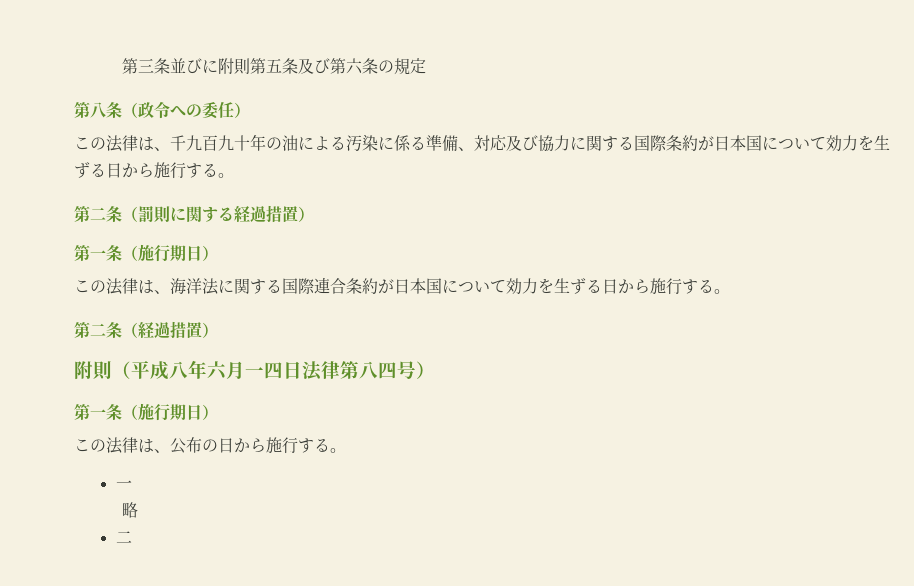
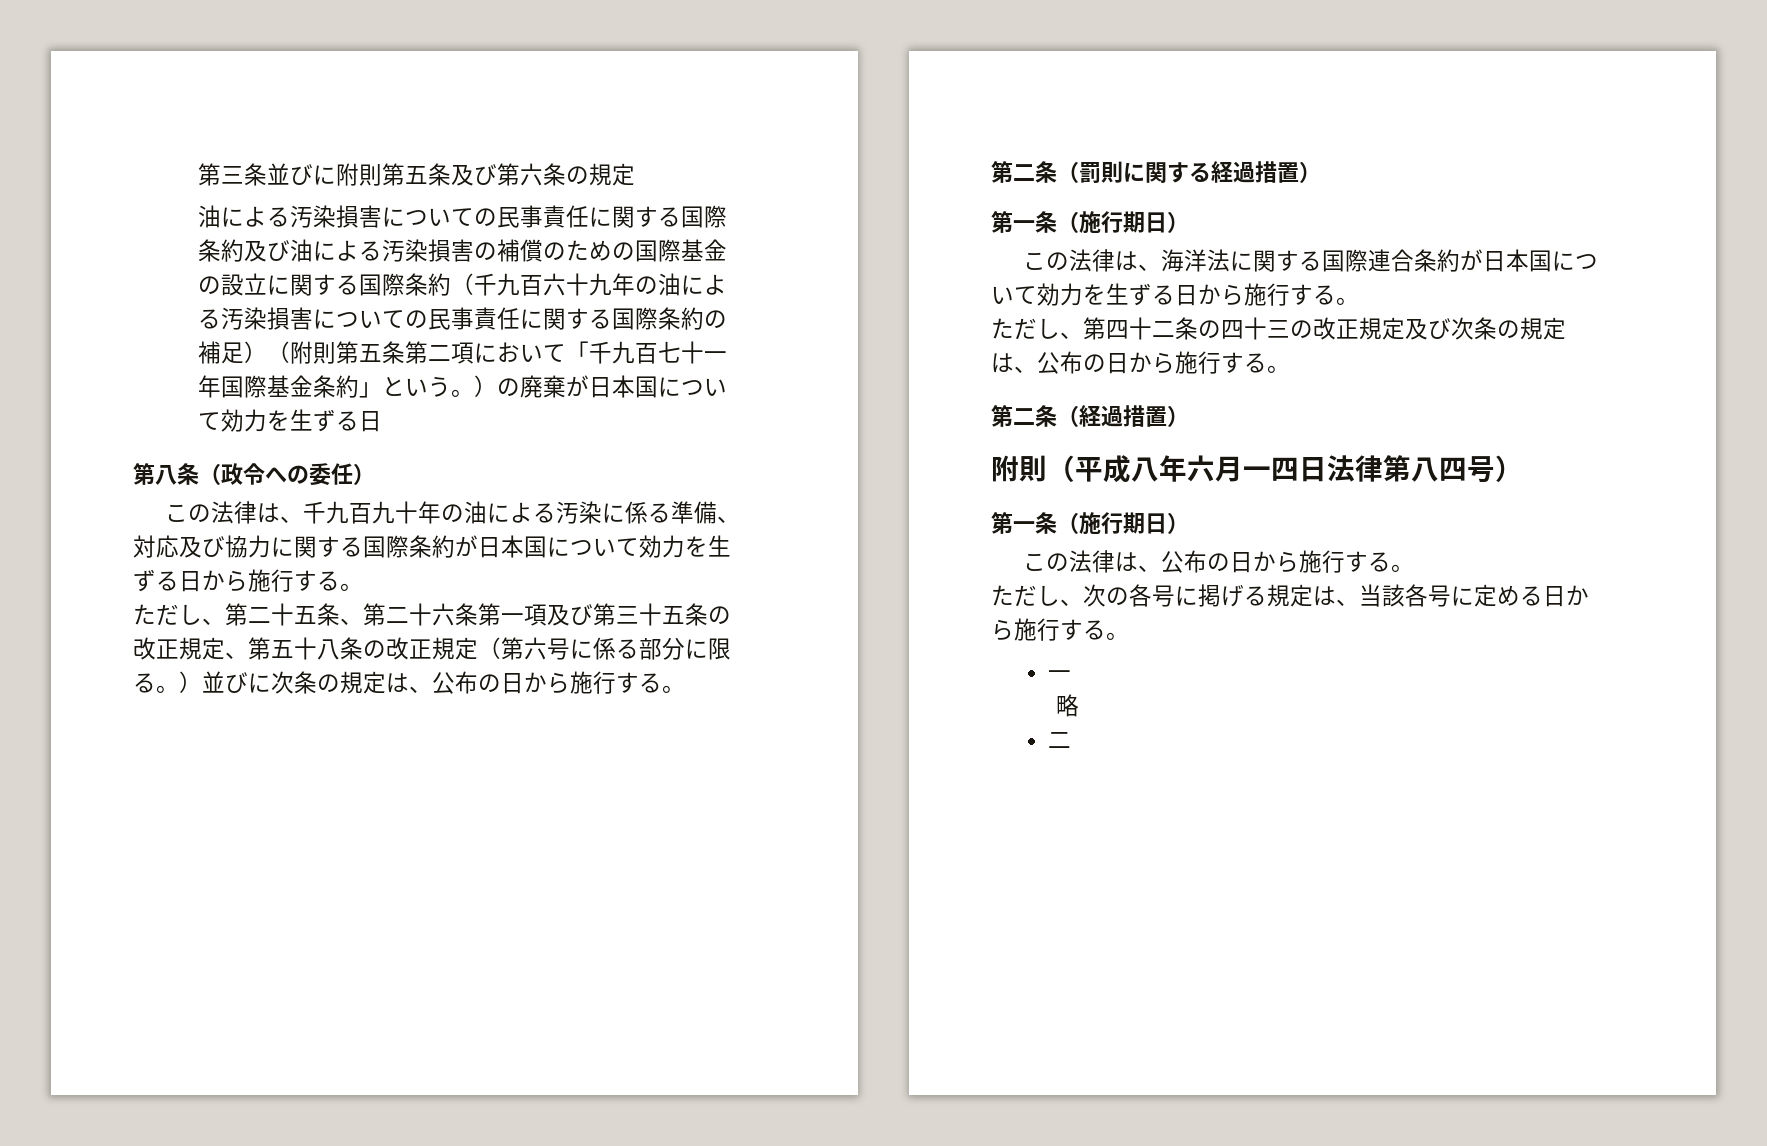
+ 油による汚染損害についての民事責任に関する国際条約及び油による汚染損害の補償のための国際基金の設立に関する国際条約（千九百六十九年の油による汚染損害についての民事責任に関する国際条約の補足）（附則第五条第二項において「千九百七十一年国際基金条約」という。）の廃棄が日本国について効力を生ずる日
+ ただし、第二十五条、第二十六条第一項及び第三十五条の改正規定、第五十八条の改正規定（第六号に係る部分に限る。）並びに次条の規定は、公布の日から施行する。
+ ただし、第四十二条の四十三の改正規定及び次条の規定は、公布の日から施行する。
+ ただし、次の各号に掲げる規定は、当該各号に定める日から施行する。

